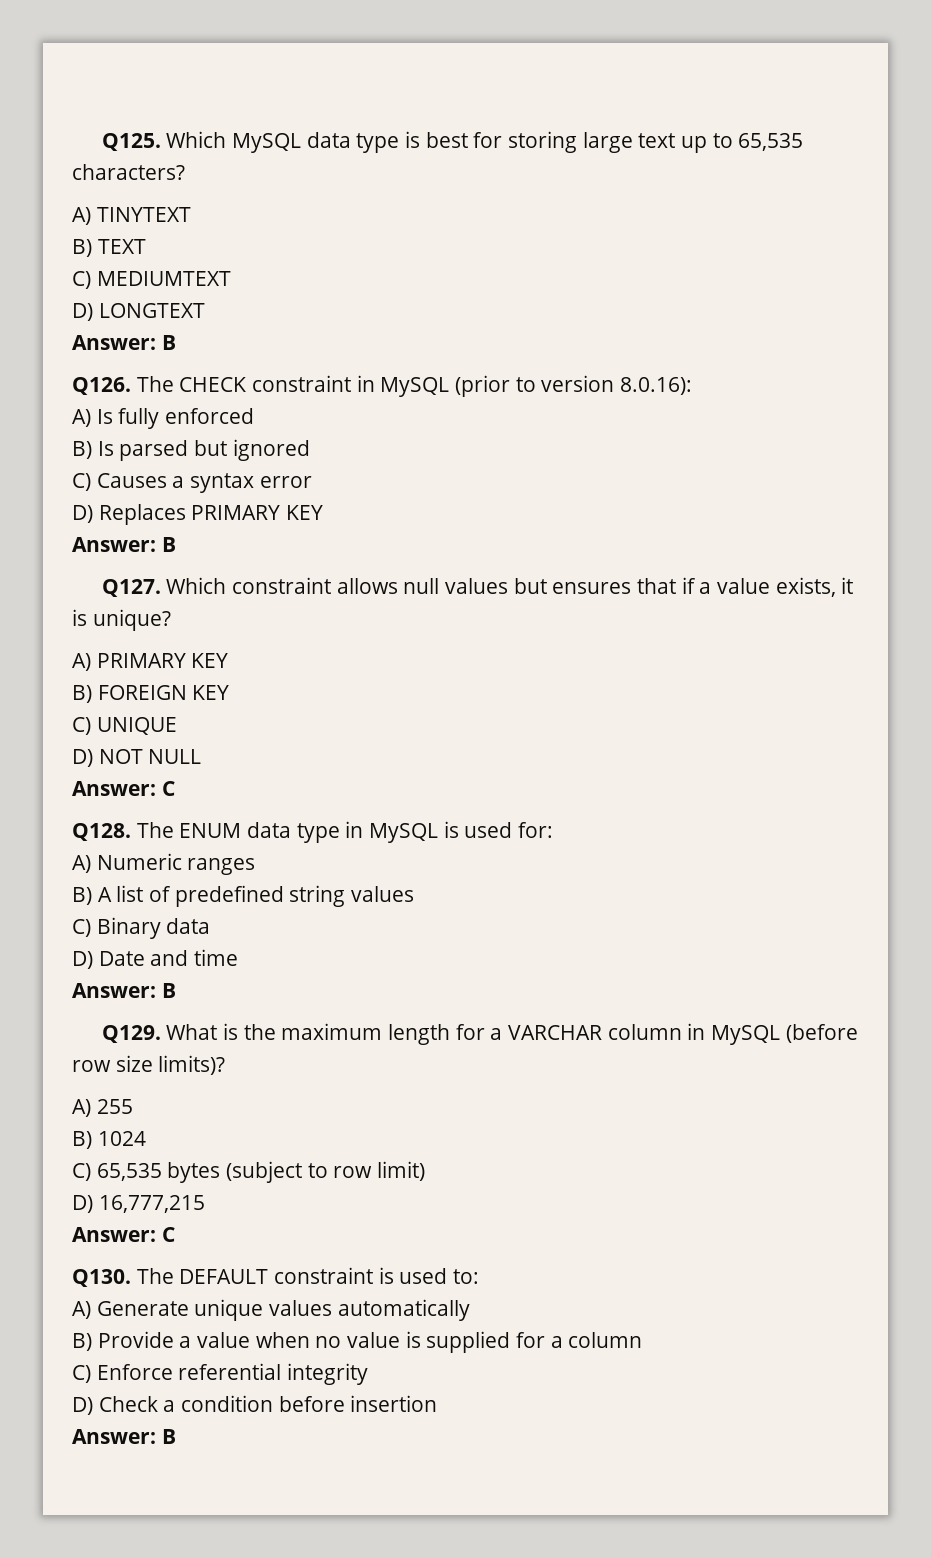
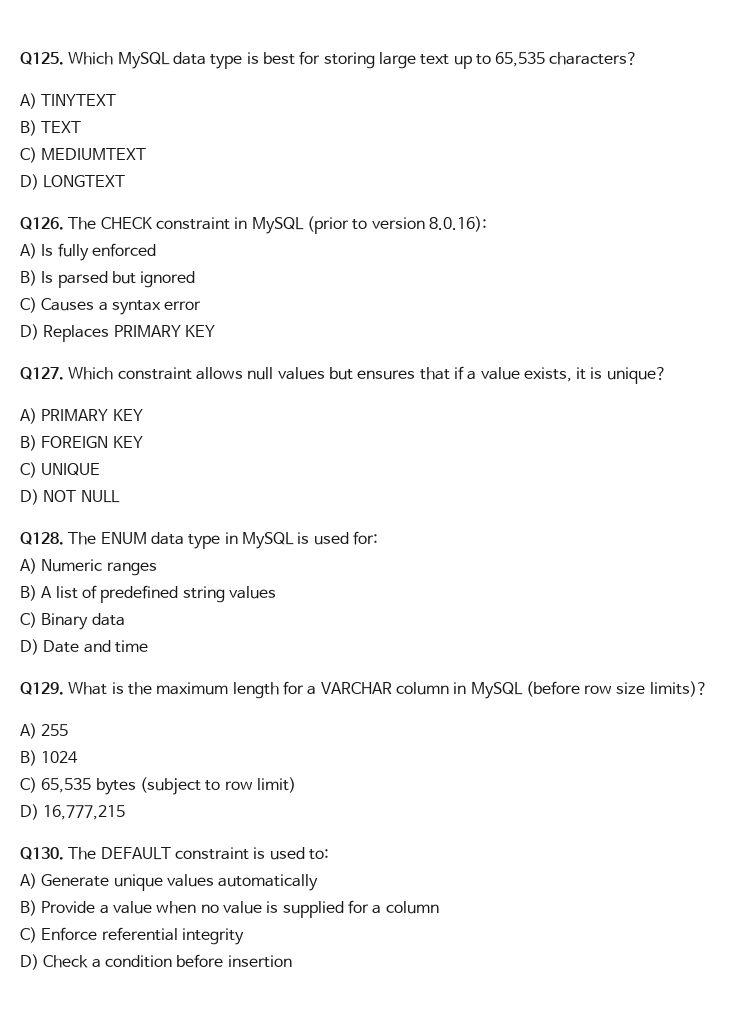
  D) LONGTEXT
- Answer: B
  D) Replaces PRIMARY KEY
- Answer: B
  D) NOT NULL
- Answer: C
  D) Date and time
- Answer: B
  D) 16,777,215
- Answer: C
  D) Check a condition before insertion
- Answer: B

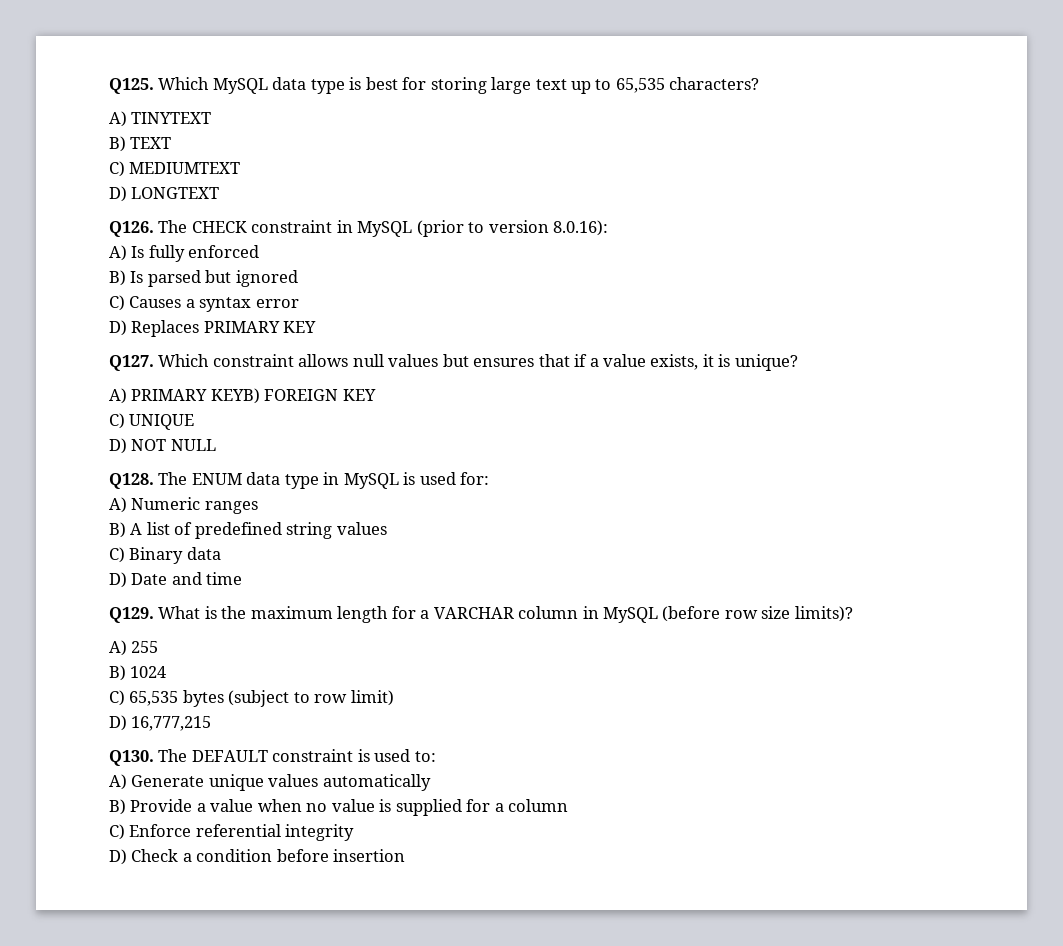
- A) PRIMARY KEY
- B) FOREIGN KEY
+ A) PRIMARY KEYB) FOREIGN KEY

